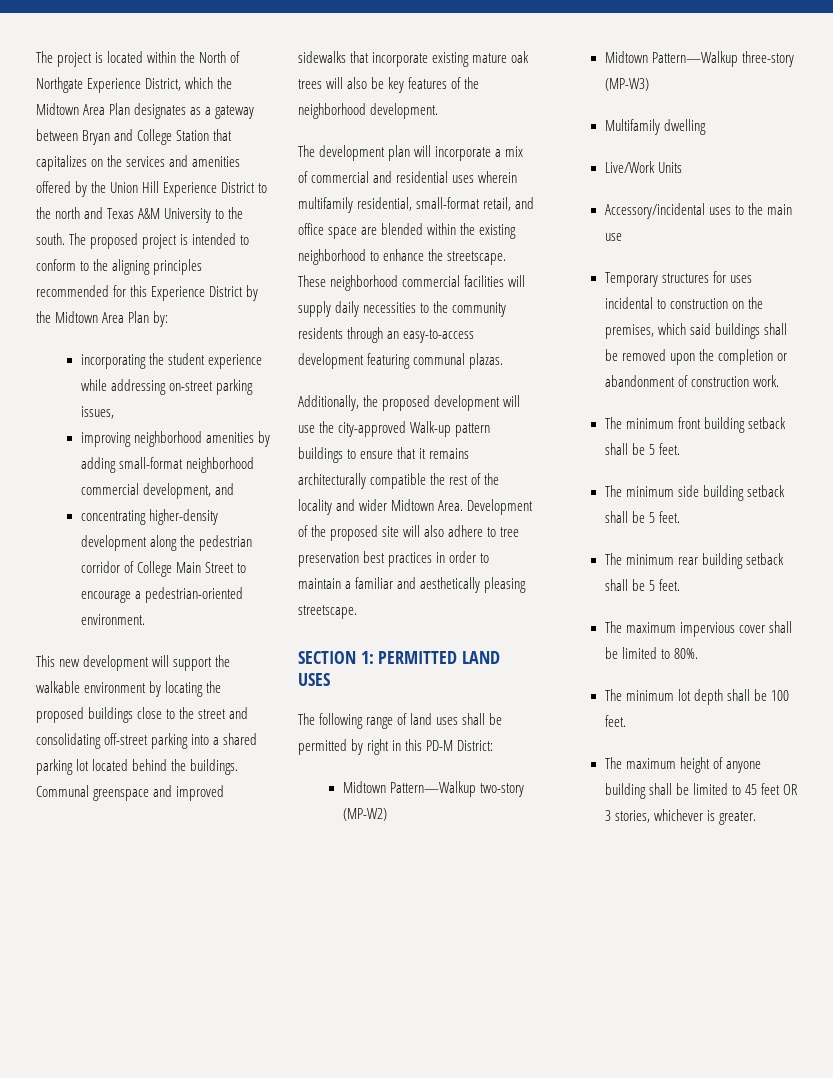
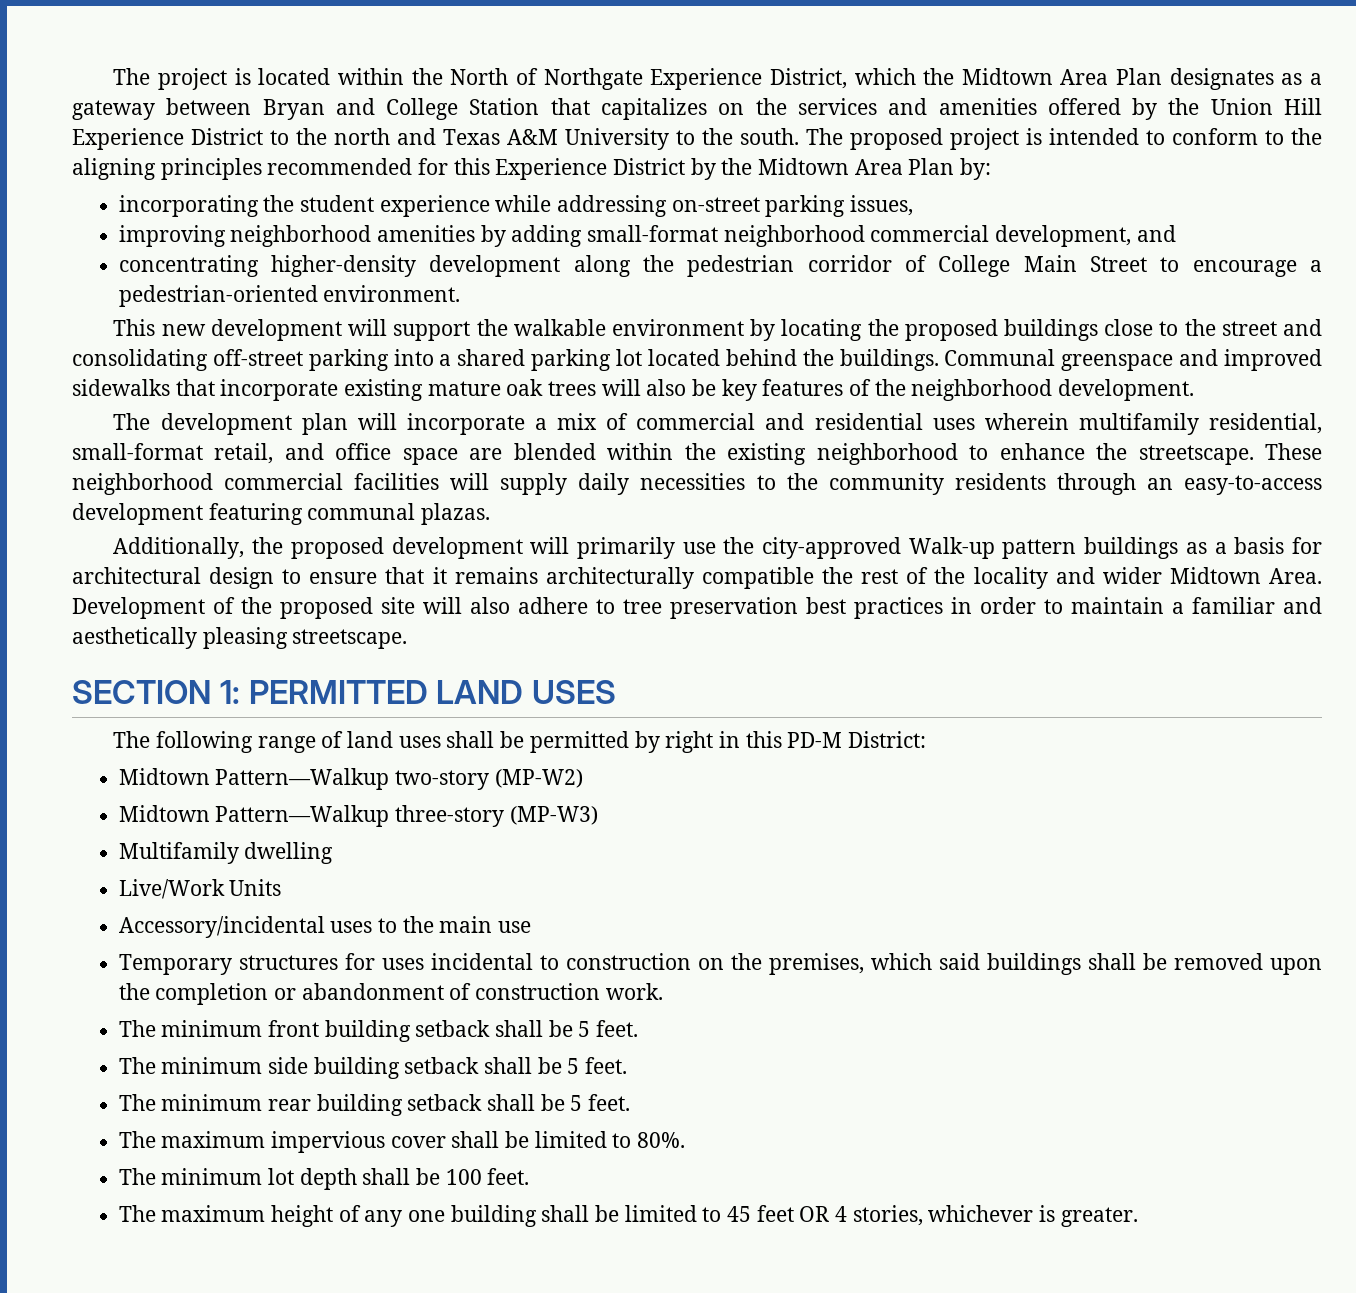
- Additionally, the proposed development will use the city-approved Walk-up pattern buildings to ensure that it remains architecturally compatible the rest of the locality and wider Midtown Area.
+ Additionally, the proposed development will primarily use the city-approved Walk-up pattern buildings as a basis for architectural design to ensure that it remains architecturally compatible the rest of the locality and wider Midtown Area.
- The maximum height of anyone building shall be limited to 45 feet OR 3 stories, whichever is greater.
+ The maximum height of any one building shall be limited to 45 feet OR 4 stories, whichever is greater.

